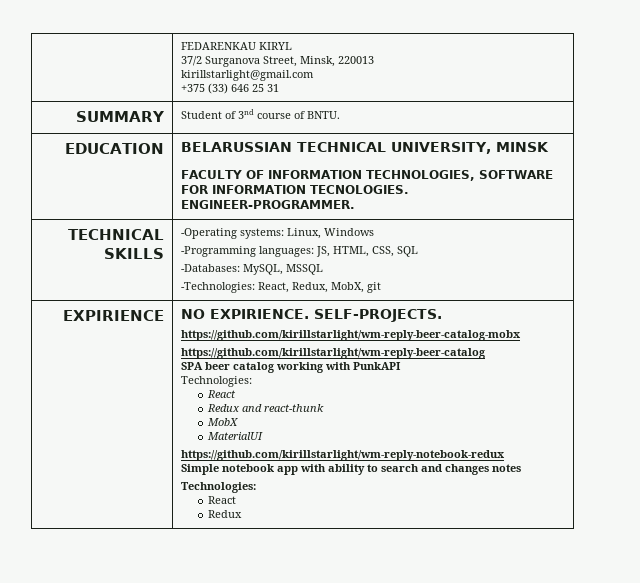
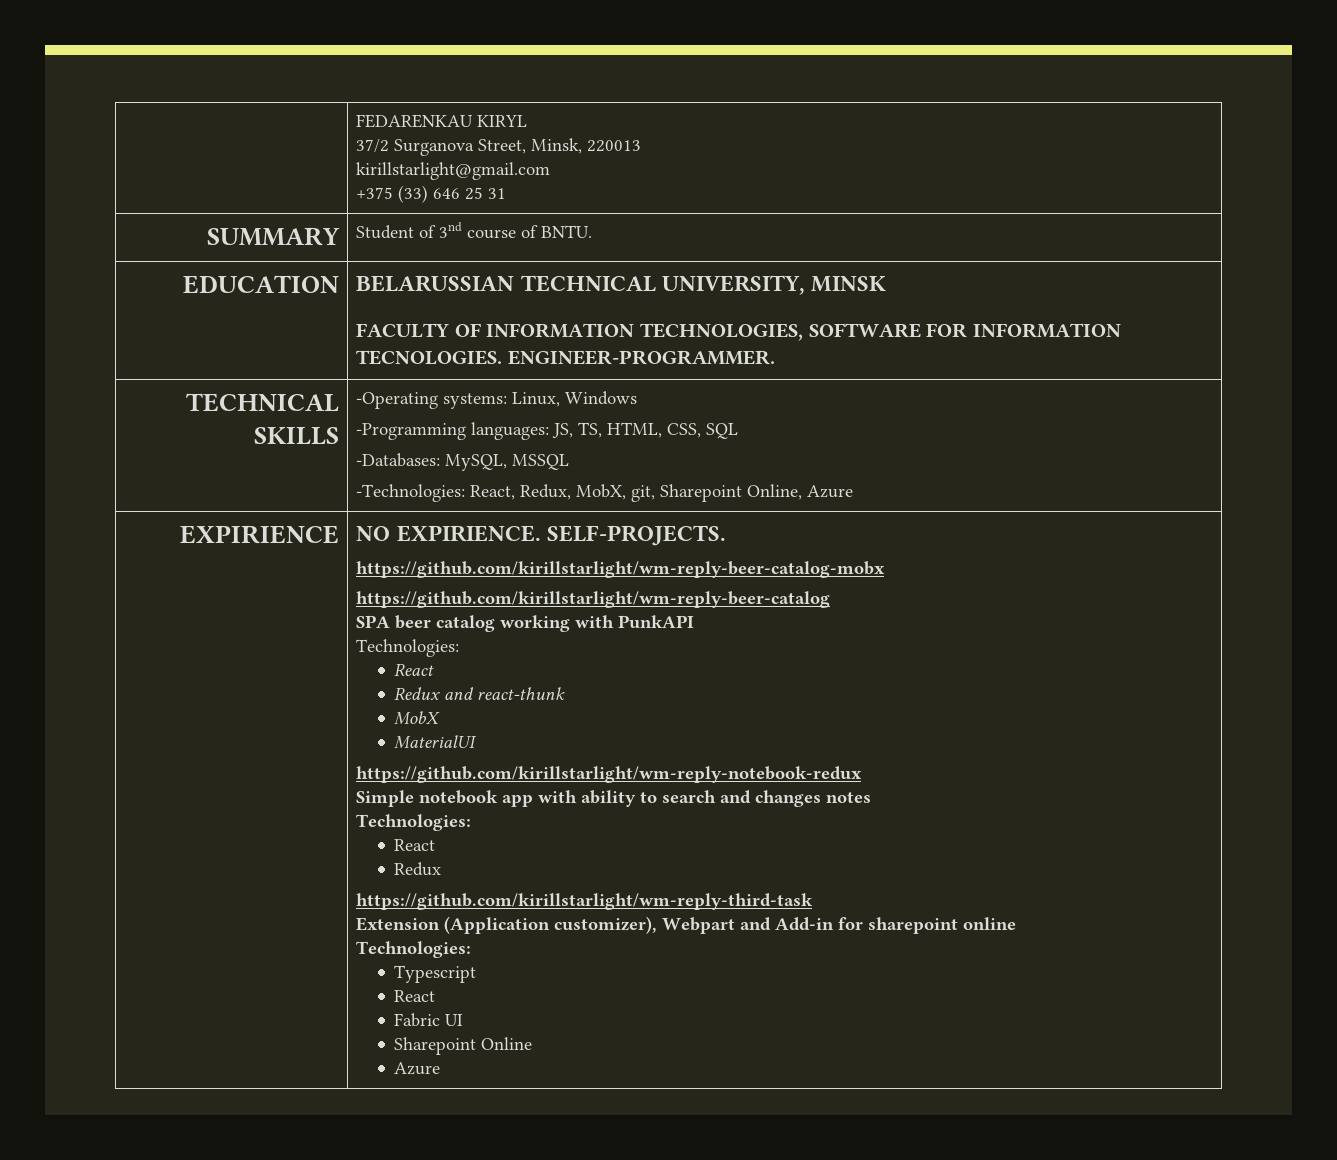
  TECHNICAL SKILLS | -Operating systems: Linux, Windows
- -Programming languages: JS, HTML, CSS, SQL
+ -Programming languages: JS, TS, HTML, CSS, SQL
  -Databases: MySQL, MSSQL
- -Technologies: React, Redux, MobX, git
+ -Technologies: React, Redux, MobX, git, Sharepoint Online, Azure
+ https://github.com/kirillstarlight/wm-reply-third-task
+ Extension (Application customizer), Webpart and Add-in for sharepoint online
+ Technologies:
+ Typescript
+ React
+ Fabric UI
+ Sharepoint Online
+ Azure

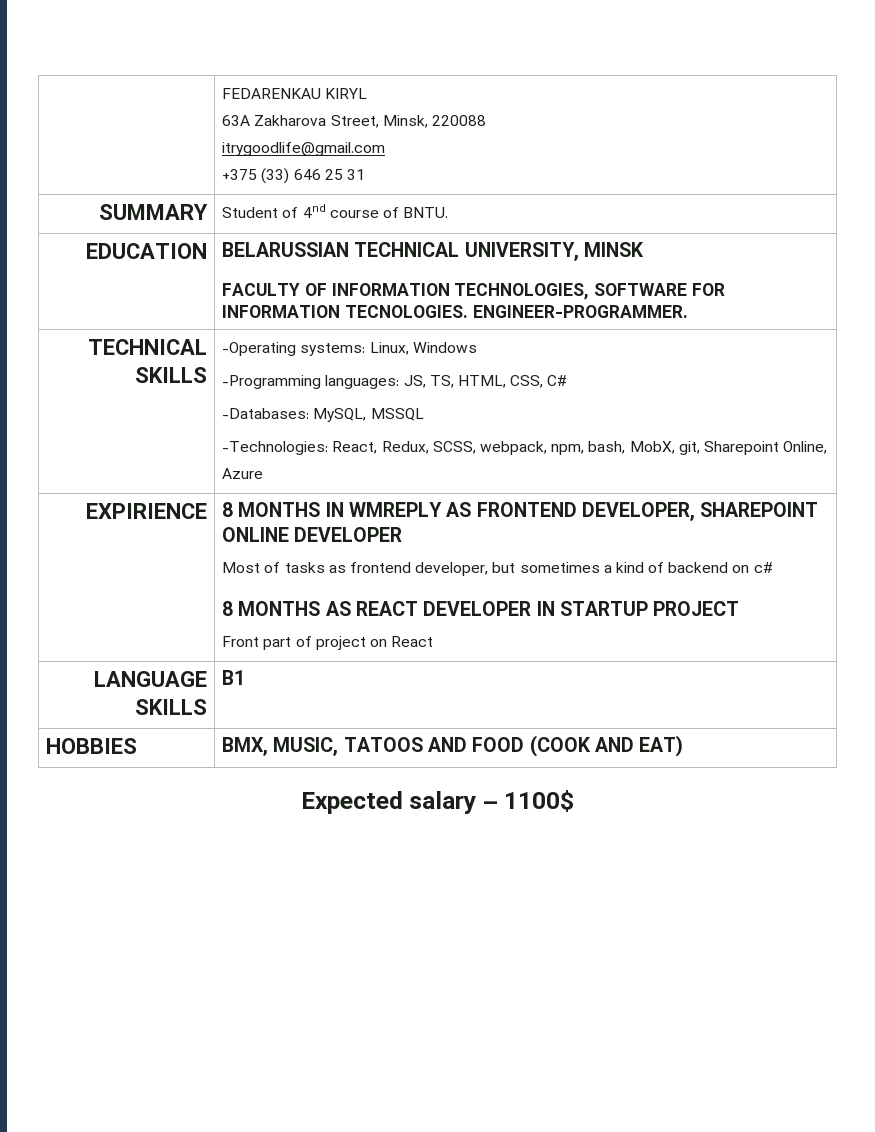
  | FEDARENKAU KIRYL
- 37/2 Surganova Street, Minsk, 220013
- kirillstarlight@gmail.com
+ 63A Zakharova Street, Minsk, 220088
+ itrygoodlife@gmail.com
- SUMMARY | Student of 3nd course of BNTU.
+ SUMMARY | Student of 4nd course of BNTU.
  TECHNICAL SKILLS | -Operating systems: Linux, Windows
- -Programming languages: JS, TS, HTML, CSS, SQL
+ -Programming languages: JS, TS, HTML, CSS, C#
  -Databases: MySQL, MSSQL
- -Technologies: React, Redux, MobX, git, Sharepoint Online, Azure
+ -Technologies: React, Redux, SCSS, webpack, npm, bash, MobX, git, Sharepoint Online, Azure
- NO EXPIRIENCE. SELF-PROJECTS.
- https://github.com/kirillstarlight/wm-reply-beer-catalog-mobx
- https://github.com/kirillstarlight/wm-reply-beer-catalog
- SPA beer catalog working with PunkAPI
- Technologies:
- React
- Redux and react-thunk
- MobX
- MaterialUI
- https://github.com/kirillstarlight/wm-reply-notebook-redux
- Simple notebook app with ability to search and changes notes
- Technologies:
- React
- Redux
- https://github.com/kirillstarlight/wm-reply-third-task
- Extension (Application customizer), Webpart and Add-in for sharepoint online
- Technologies:
- Typescript
- React
- Fabric UI
- Sharepoint Online
- Azure
+ 8 MONTHS IN WMREPLY AS FRONTEND DEVELOPER, SHAREPOINT ONLINE DEVELOPER
+ Most of tasks as frontend developer, but sometimes a kind of backend on c#
+ 8 MONTHS AS REACT DEVELOPER IN STARTUP PROJECT
+ Front part of project on React
+ LANGUAGE SKILLS | B1
+ HOBBIES | BMX, MUSIC, TATOOS AND FOOD (COOK AND EAT)
+ Expected salary – 1100$

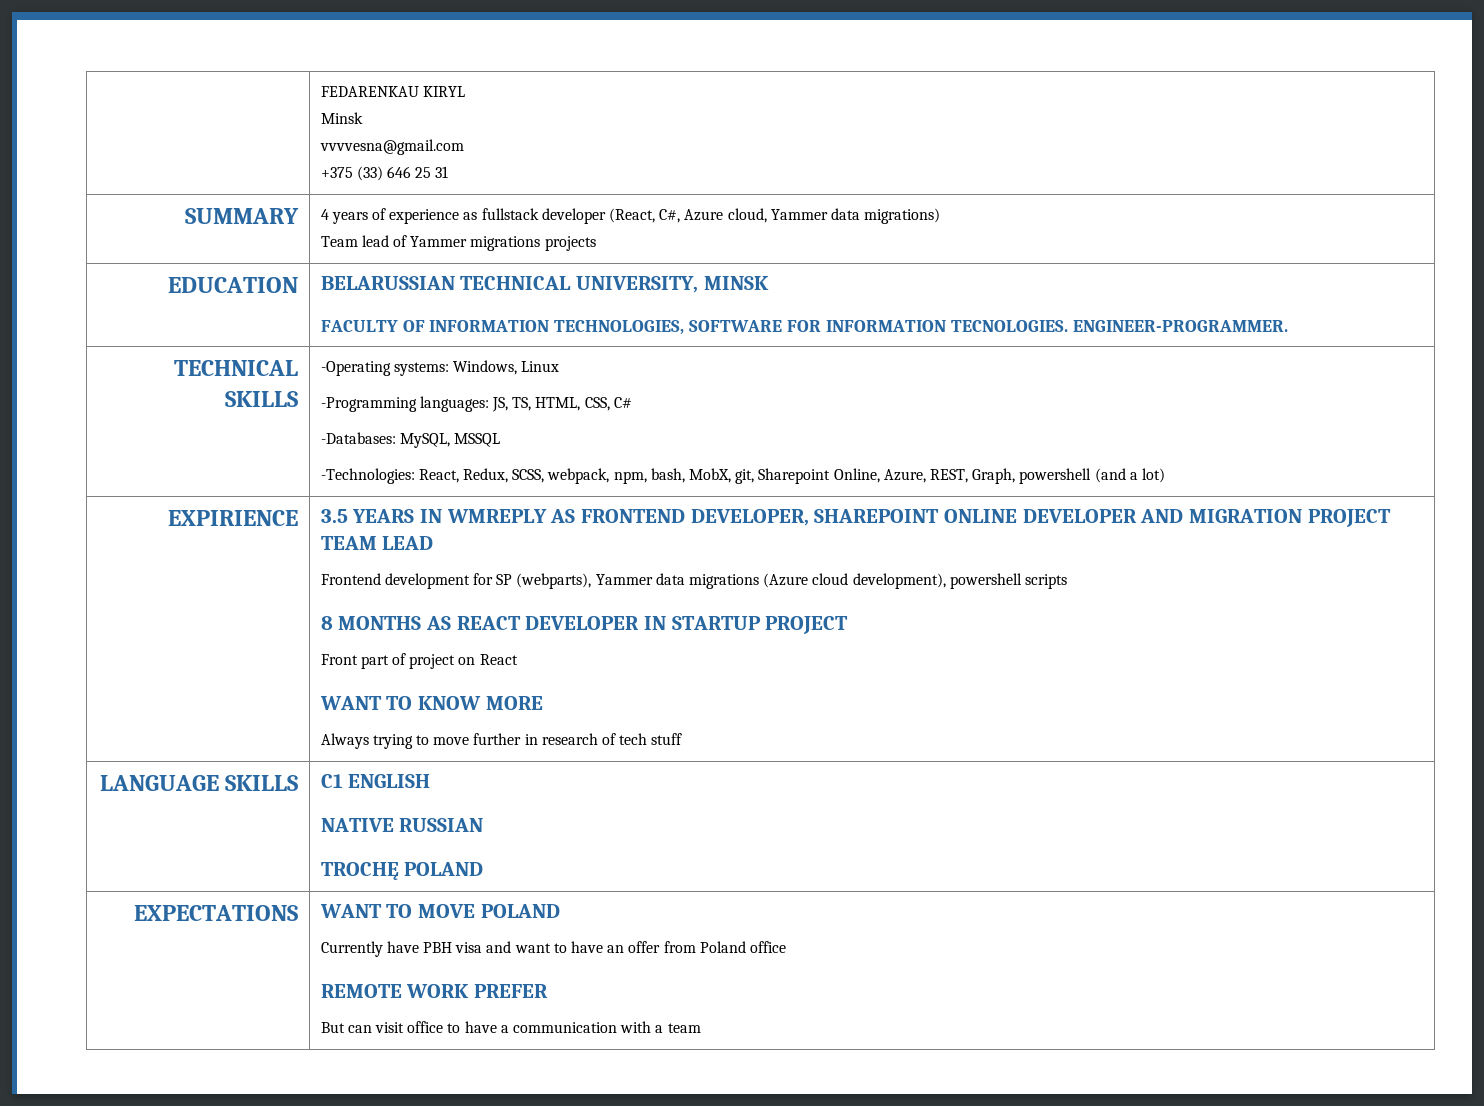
  | FEDARENKAU KIRYL
- 63A Zakharova Street, Minsk, 220088
- itrygoodlife@gmail.com
+ Minsk
+ vvvvesna@gmail.com
- SUMMARY | Student of 4nd course of BNTU.
+ SUMMARY | 4 years of experience as fullstack developer (React, C#, Azure cloud, Yammer data migrations)
+ Team lead of Yammer migrations projects
- TECHNICAL SKILLS | -Operating systems: Linux, Windows
+ TECHNICAL SKILLS | -Operating systems: Windows, Linux
  -Programming languages: JS, TS, HTML, CSS, C#
  -Databases: MySQL, MSSQL
- -Technologies: React, Redux, SCSS, webpack, npm, bash, MobX, git, Sharepoint Online, Azure
+ -Technologies: React, Redux, SCSS, webpack, npm, bash, MobX, git, Sharepoint Online, Azure, REST, Graph, powershell (and a lot)
- 8 MONTHS IN WMREPLY AS FRONTEND DEVELOPER, SHAREPOINT ONLINE DEVELOPER
- Most of tasks as frontend developer, but sometimes a kind of backend on c#
+ 3.5 YEARS IN WMREPLY AS FRONTEND DEVELOPER, SHAREPOINT ONLINE DEVELOPER AND MIGRATION PROJECT TEAM LEAD
+ Frontend development for SP (webparts), Yammer data migrations (Azure cloud development), powershell scripts
- LANGUAGE SKILLS | B1
- HOBBIES | BMX, MUSIC, TATOOS AND FOOD (COOK AND EAT)
- Expected salary – 1100$
+ WANT TO KNOW MORE
+ Always trying to move further in research of tech stuff
+ LANGUAGE SKILLS | C1 ENGLISH
+ NATIVE RUSSIAN
+ TROCHĘ POLAND
+ EXPECTATIONS | WANT TO MOVE POLAND
+ Currently have PBH visa and want to have an offer from Poland office
+ REMOTE WORK PREFER
+ But can visit office to have a communication with a team

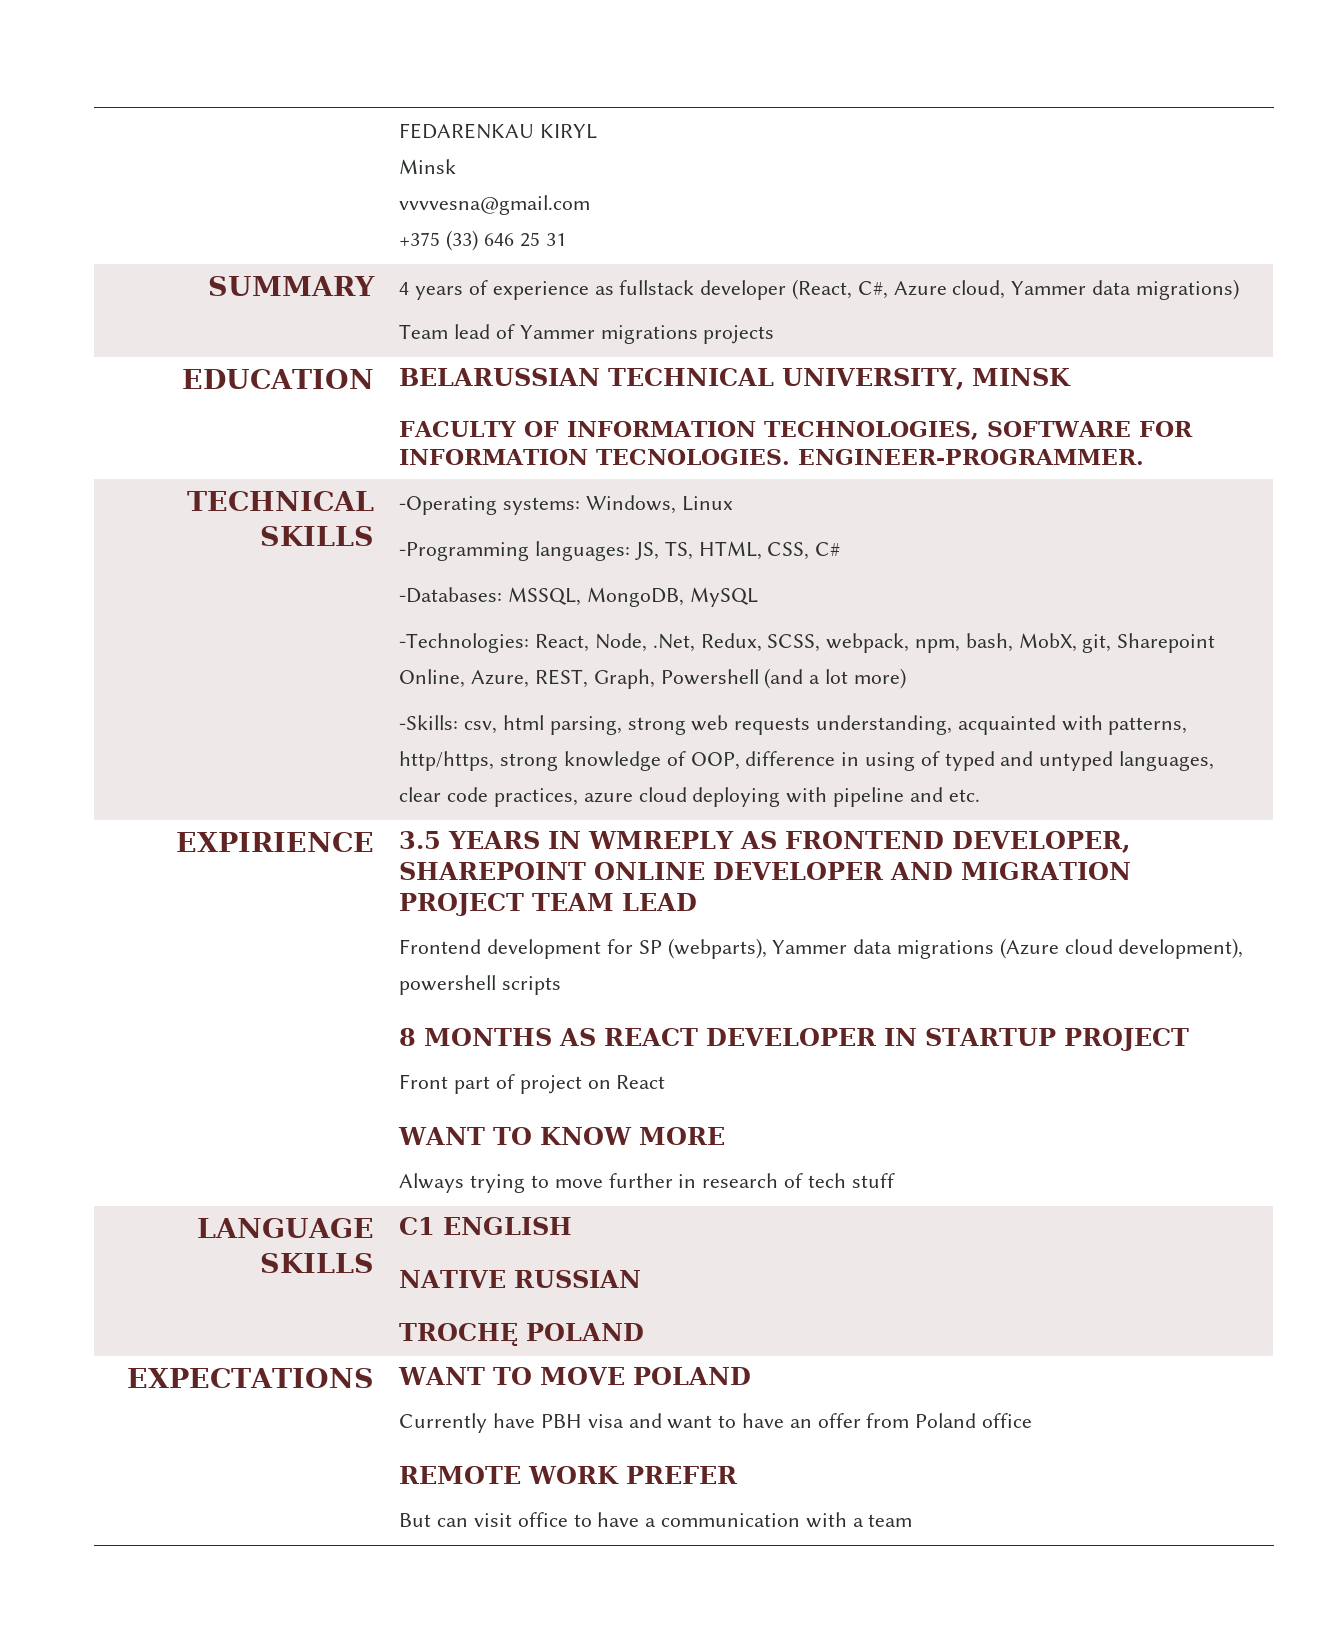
- -Databases: MySQL, MSSQL
+ -Databases: MSSQL, MongoDB, MySQL
- -Technologies: React, Redux, SCSS, webpack, npm, bash, MobX, git, Sharepoint Online, Azure, REST, Graph, powershell (and a lot)
+ -Technologies: React, Node, .Net, Redux, SCSS, webpack, npm, bash, MobX, git, Sharepoint Online, Azure, REST, Graph, Powershell (and a lot more)
+ -Skills: csv, html parsing, strong web requests understanding, acquainted with patterns, http/https, strong knowledge of OOP, difference in using of typed and untyped languages, clear code practices, azure cloud deploying with pipeline and etc.

